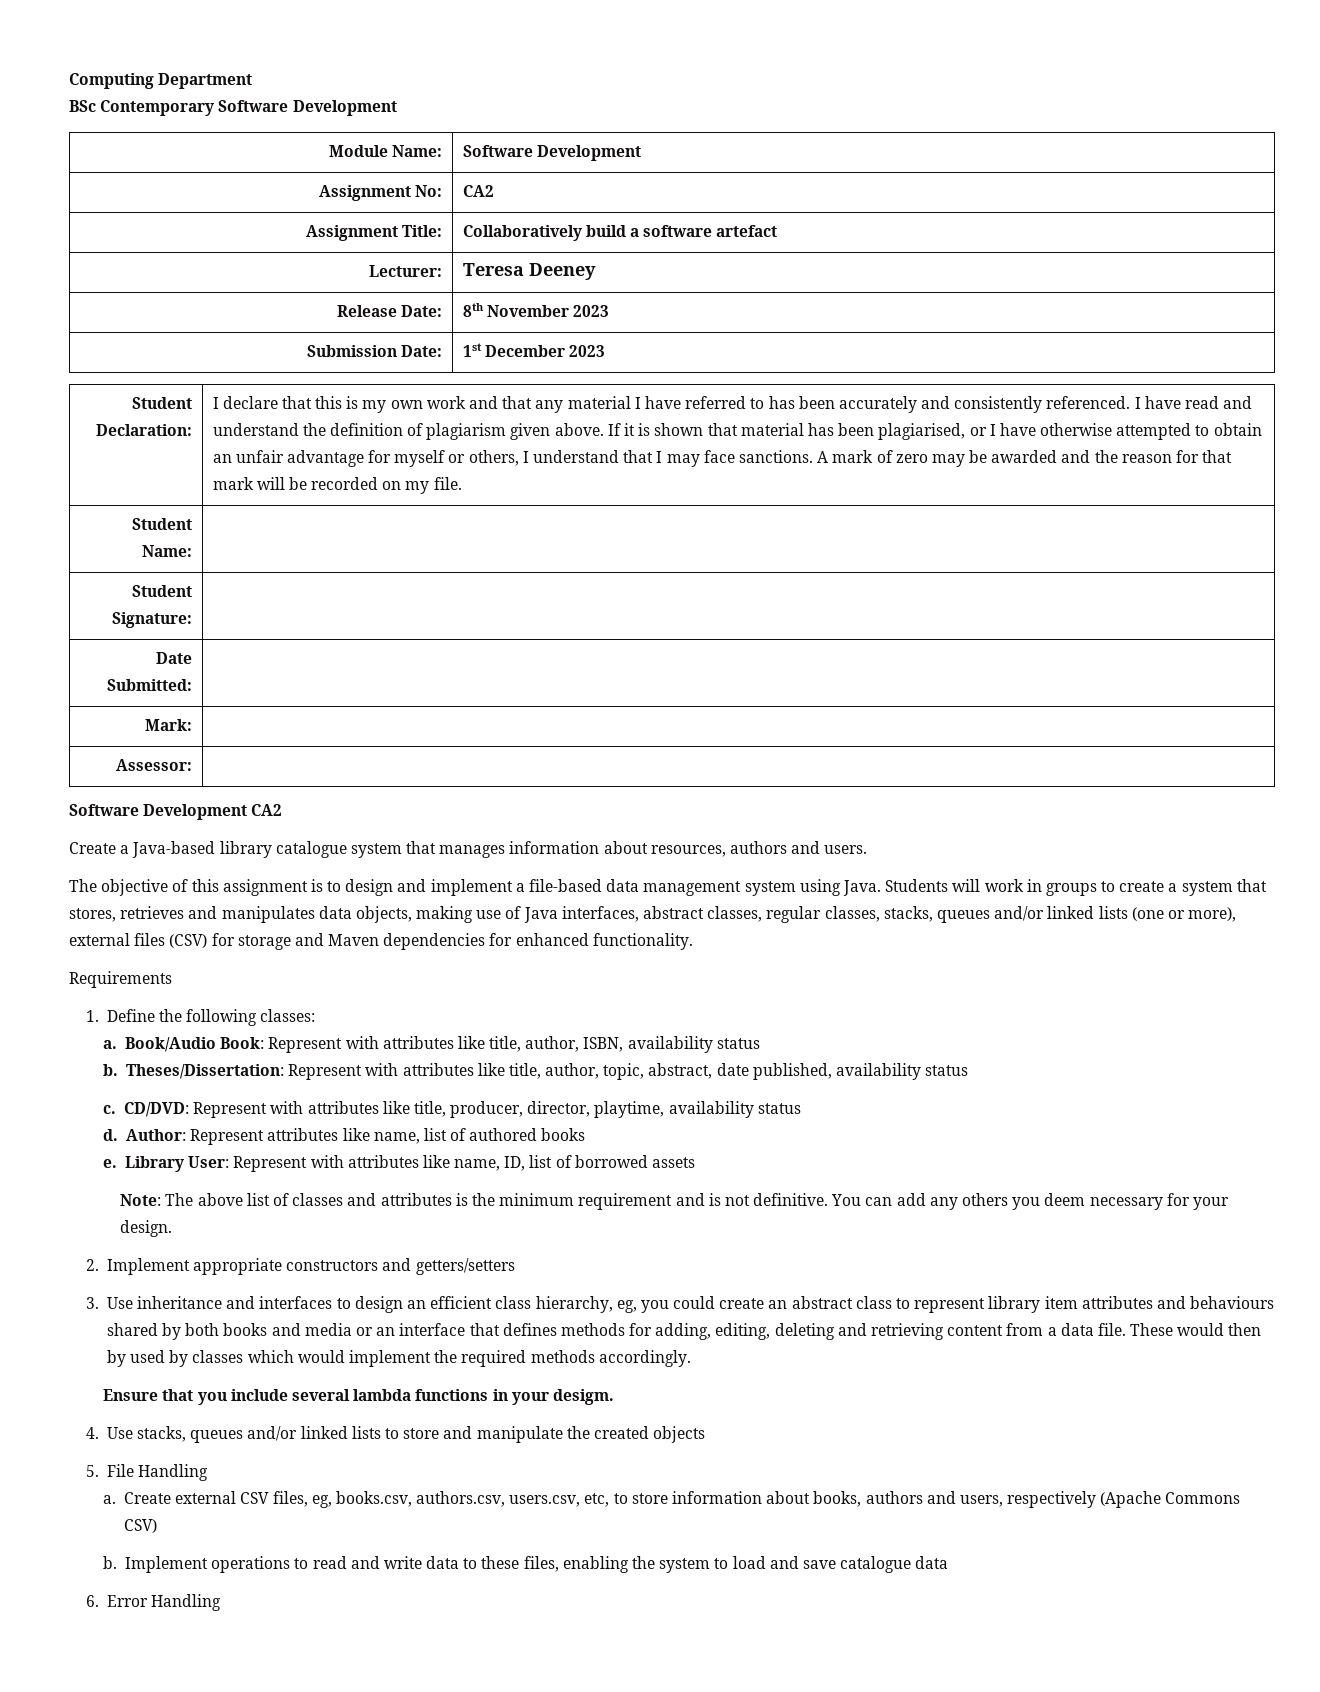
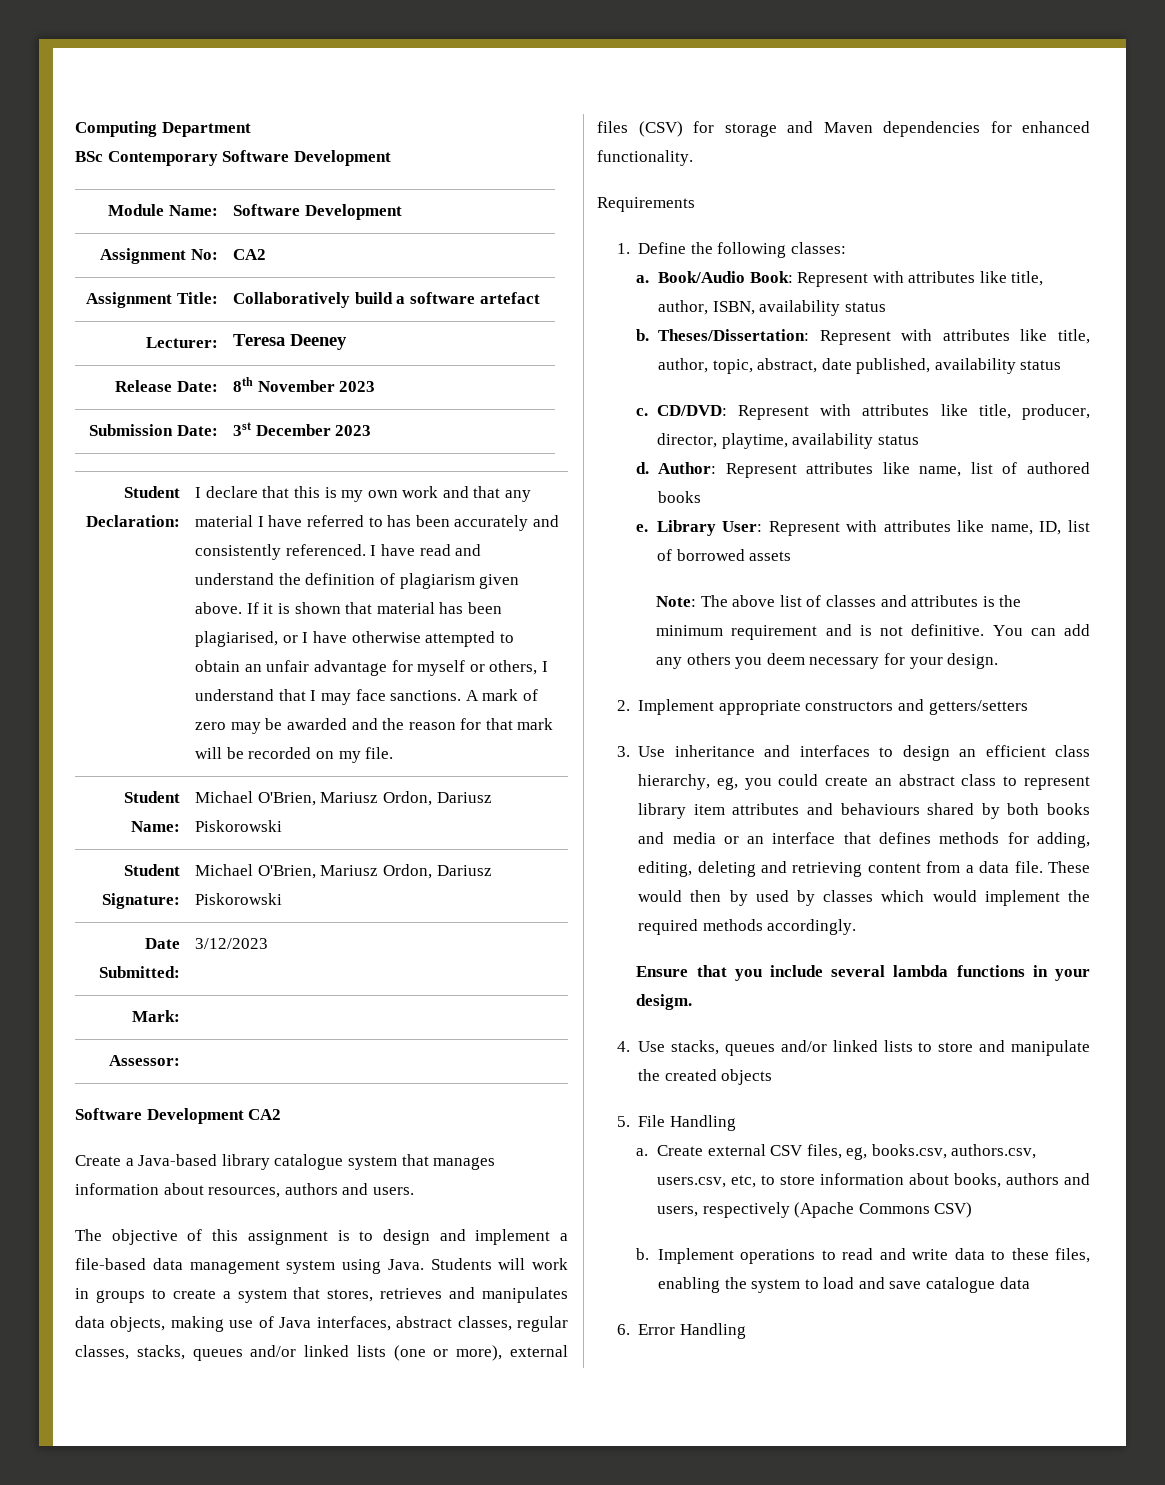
- Submission Date: | 1st December 2023
+ Submission Date: | 3st December 2023
- Student Name: |
- Student Signature: |
+ Student Name: | Michael O'Brien, Mariusz Ordon, Dariusz Piskorowski
+ Student Signature: | Michael O'Brien, Mariusz Ordon, Dariusz Piskorowski
- Date Submitted: |
+ Date Submitted: | 3/12/2023

